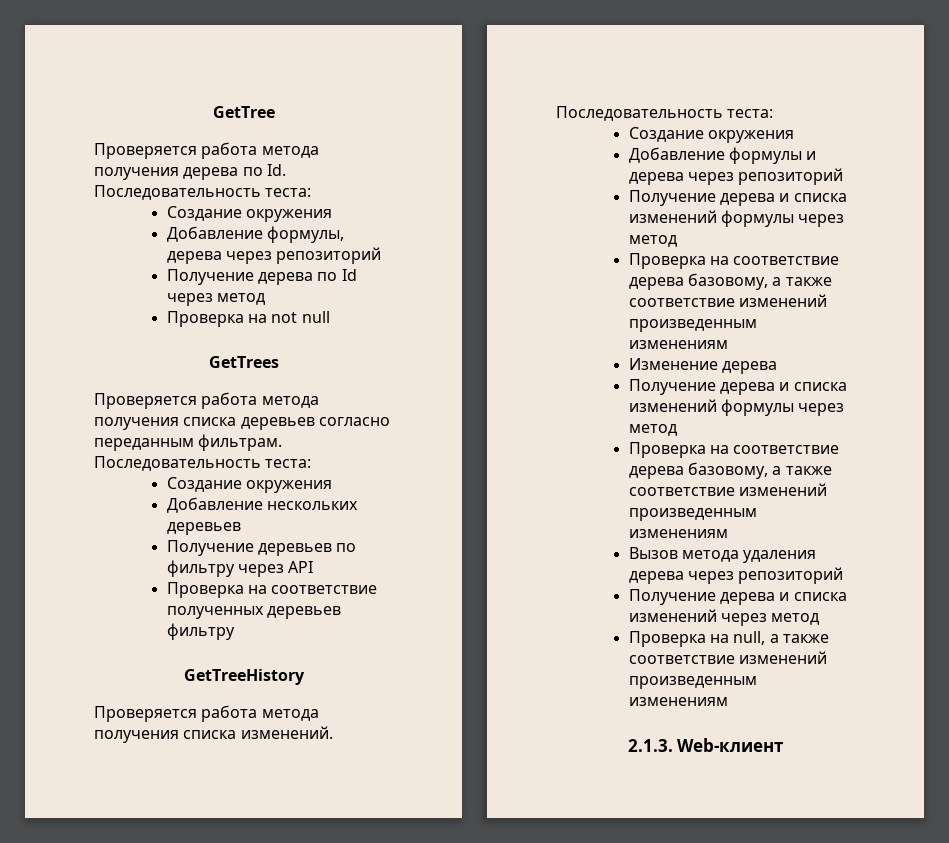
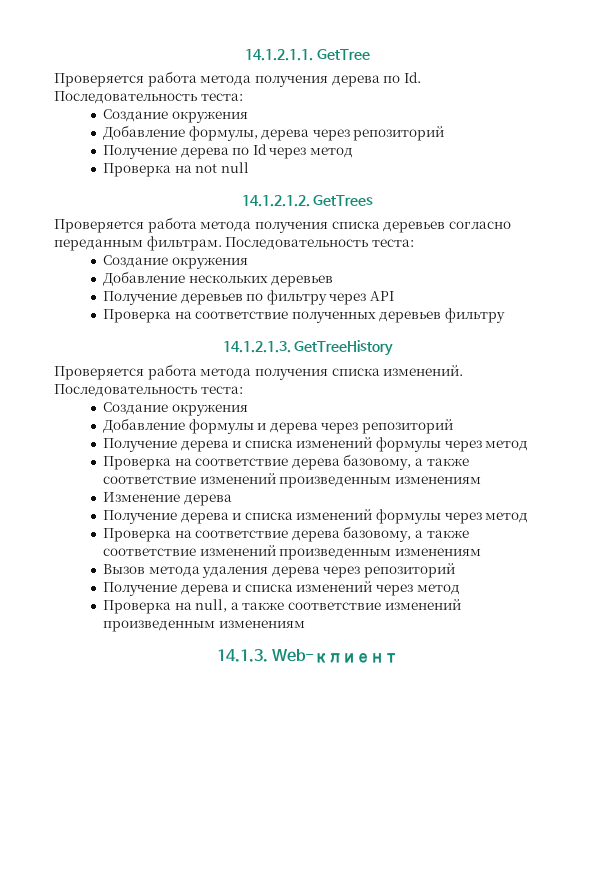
- GetTree
+ 14.1.2.1.1. GetTree
- GetTrees
+ 14.1.2.1.2. GetTrees
- GetTreeHistory
+ 14.1.2.1.3. GetTreeHistory
- 2.1.3. Web-клиент
+ 14.1.3. Web-клиент

